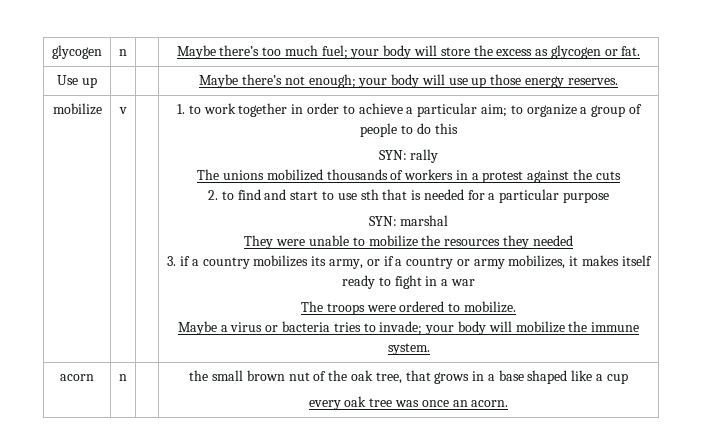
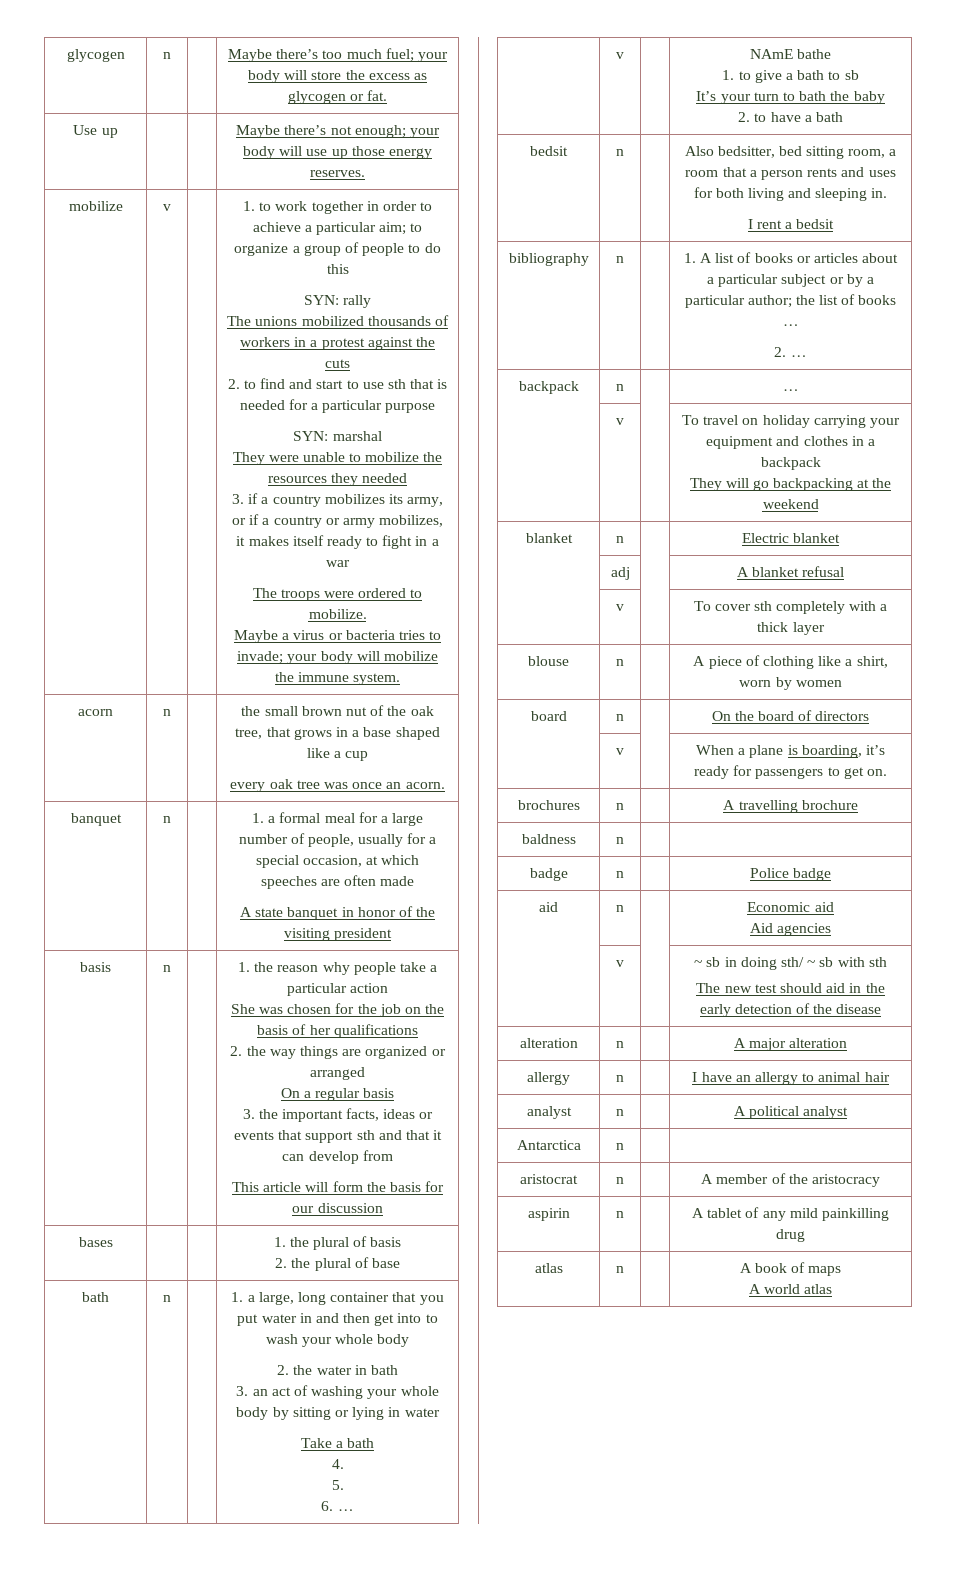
+ banquet | n | | 1. a formal meal for a large number of people, usually for a special occasion, at which speeches are often made
+ A state banquet in honor of the visiting president
+ basis | n | | 1. the reason why people take a particular action
+ She was chosen for the job on the basis of her qualifications
+ 2. the way things are organized or arranged
+ On a regular basis
+ 3. the important facts, ideas or events that support sth and that it can develop from
+ This article will form the basis for our discussion
+ bases | | | 1. the plural of basis
+ 2. the plural of base
+ bath | n | | 1. a large, long container that you put water in and then get into to wash your whole body
+ 2. the water in bath
+ 3. an act of washing your whole body by sitting or lying in water
+ Take a bath
+ 4.
+ 5.
+ 6. …
+ | v | | NAmE bathe
+ 1. to give a bath to sb
+ It’s your turn to bath the baby
+ 2. to have a bath
+ bedsit | n | | Also bedsitter, bed sitting room, a room that a person rents and uses for both living and sleeping in.
+ I rent a bedsit
+ bibliography | n | | 1. A list of books or articles about a particular subject or by a particular author; the list of books …
+ 2. …
+ backpack | n | | …
+ | v | | To travel on holiday carrying your equipment and clothes in a backpack
+ They will go backpacking at the weekend
+ blanket | n | | Electric blanket
+ | adj | | A blanket refusal
+ | v | | To cover sth completely with a thick layer
+ blouse | n | | A piece of clothing like a shirt, worn by women
+ board | n | | On the board of directors
+ | v | | When a plane is boarding, it’s ready for passengers to get on.
+ brochures | n | | A travelling brochure
+ baldness | n | |
+ badge | n | | Police badge
+ aid | n | | Economic aid
+ Aid agencies
+ | v | | ~ sb in doing sth/ ~ sb with sth
+ The new test should aid in the early detection of the disease
+ alteration | n | | A major alteration
+ allergy | n | | I have an allergy to animal hair
+ analyst | n | | A political analyst
+ Antarctica | n | |
+ aristocrat | n | | A member of the aristocracy
+ aspirin | n | | A tablet of any mild painkilling drug
+ atlas | n | | A book of maps
+ A world atlas

